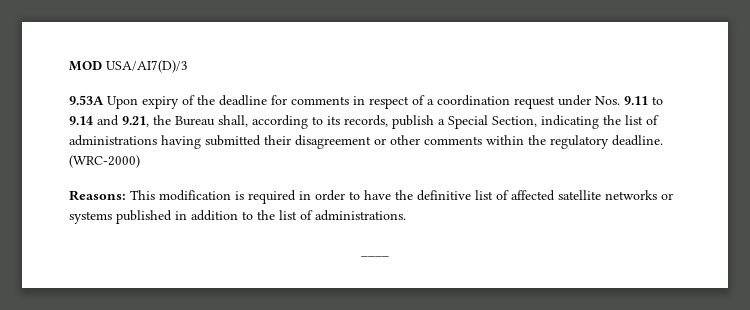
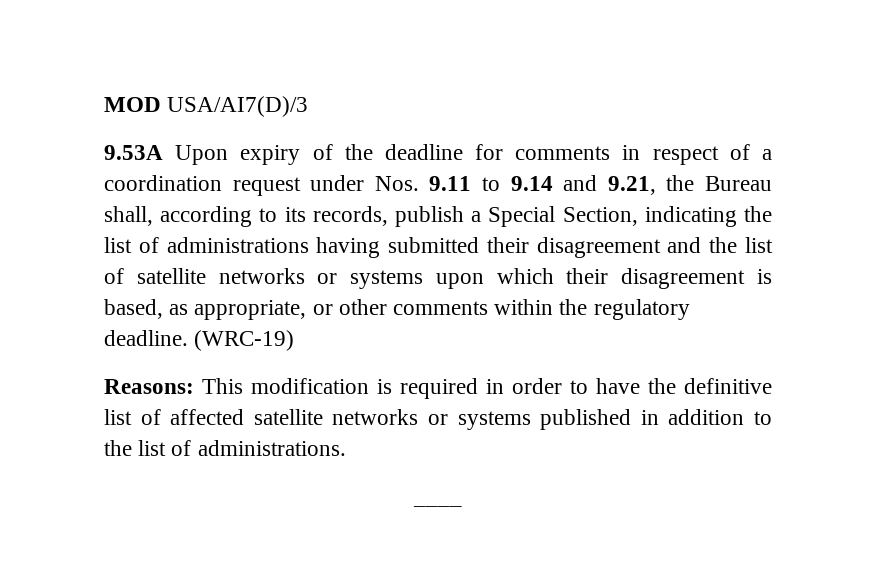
- 9.53A Upon expiry of the deadline for comments in respect of a coordination request under Nos. 9.11 to 9.14 and 9.21, the Bureau shall, according to its records, publish a Special Section, indicating the list of administrations having submitted their disagreement or other comments within the regulatory deadline.
+ 9.53A Upon expiry of the deadline for comments in respect of a coordination request under Nos. 9.11 to 9.14 and 9.21, the Bureau shall, according to its records, publish a Special Section, indicating the list of administrations having submitted their disagreement and the list of satellite networks or systems upon which their disagreement is based, as appropriate, or other comments within the regulatory deadline.
- (WRC-2000)
+ (WRC-19)

